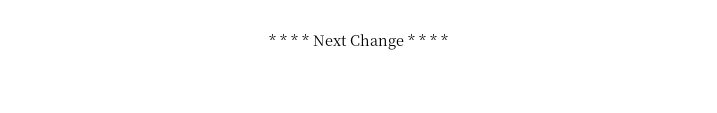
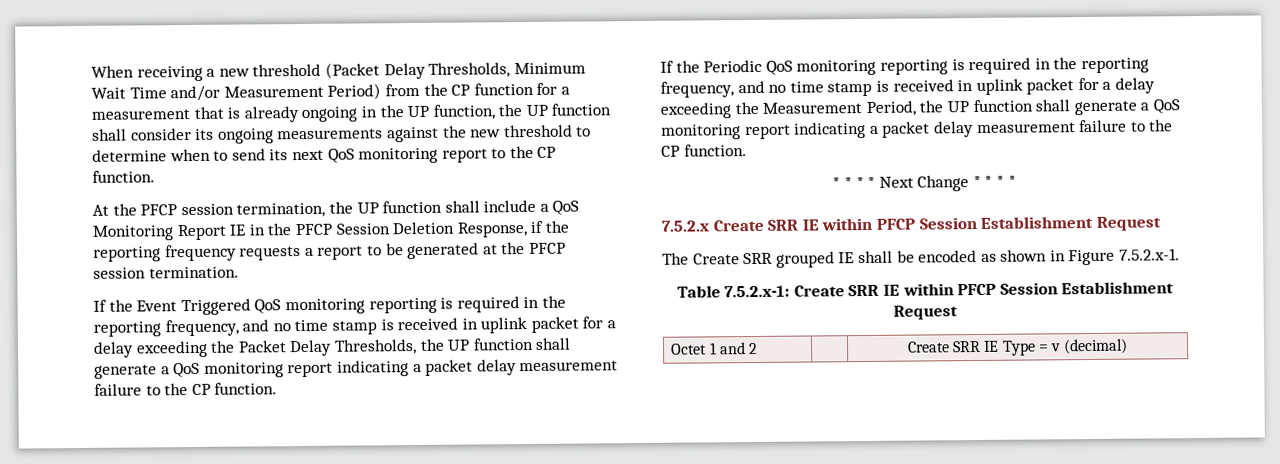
+ When receiving a new threshold (Packet Delay Thresholds, Minimum Wait Time and/or Measurement Period) from the CP function for a measurement that is already ongoing in the UP function, the UP function shall consider its ongoing measurements against the new threshold to determine when to send its next QoS monitoring report to the CP function.
+ At the PFCP session termination, the UP function shall include a QoS Monitoring Report IE in the PFCP Session Deletion Response, if the reporting frequency requests a report to be generated at the PFCP session termination.
+ If the Event Triggered QoS monitoring reporting is required in the reporting frequency, and no time stamp is received in uplink packet for a delay exceeding the Packet Delay Thresholds, the UP function shall generate a QoS monitoring report indicating a packet delay measurement failure to the CP function.
+ If the Periodic QoS monitoring reporting is required in the reporting frequency, and no time stamp is received in uplink packet for a delay exceeding the Measurement Period, the UP function shall generate a QoS monitoring report indicating a packet delay measurement failure to the CP function.
+ 7.5.2.x Create SRR IE within PFCP Session Establishment Request
+ The Create SRR grouped IE shall be encoded as shown in Figure 7.5.2.x-1.
+ Table 7.5.2.x-1: Create SRR IE within PFCP Session Establishment Request
+ Octet 1 and 2 | | Create SRR IE Type = v (decimal)

